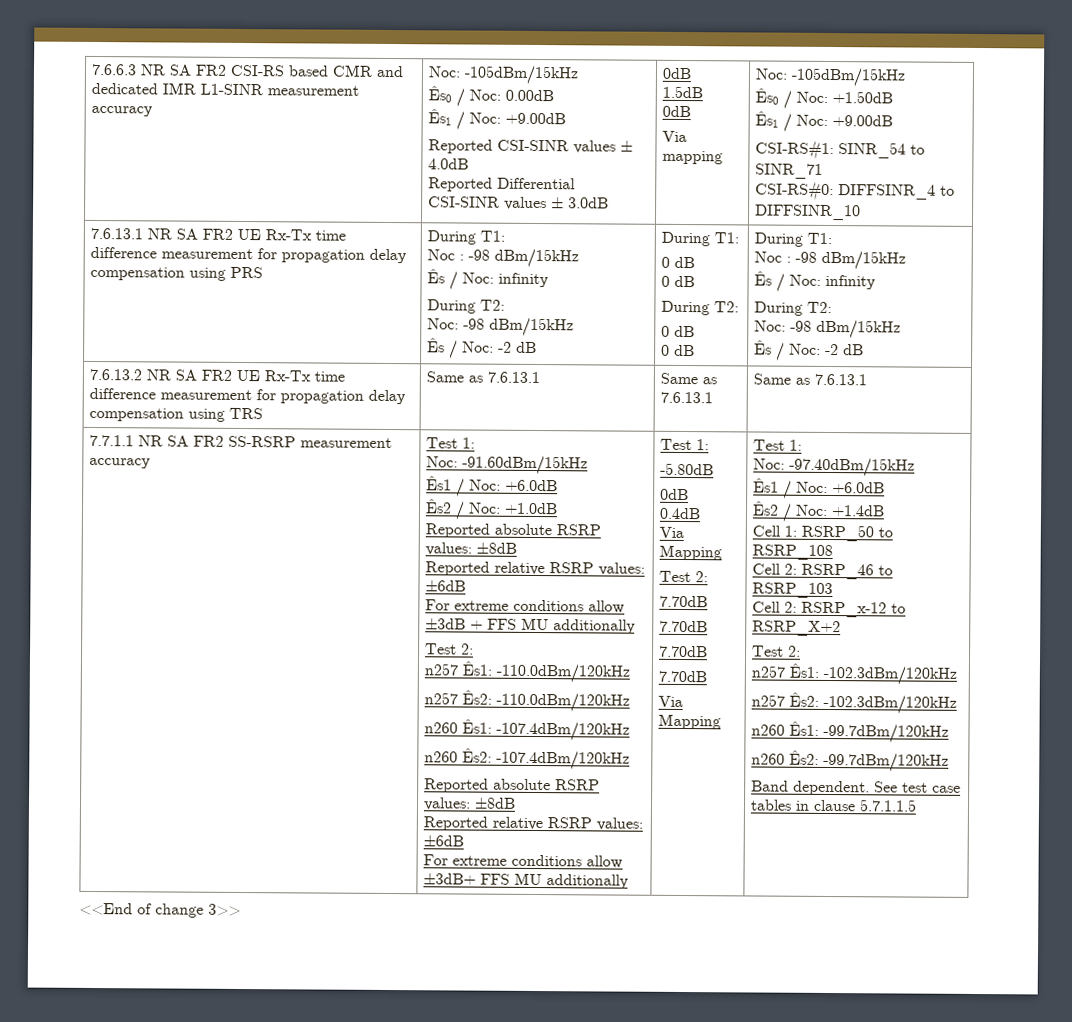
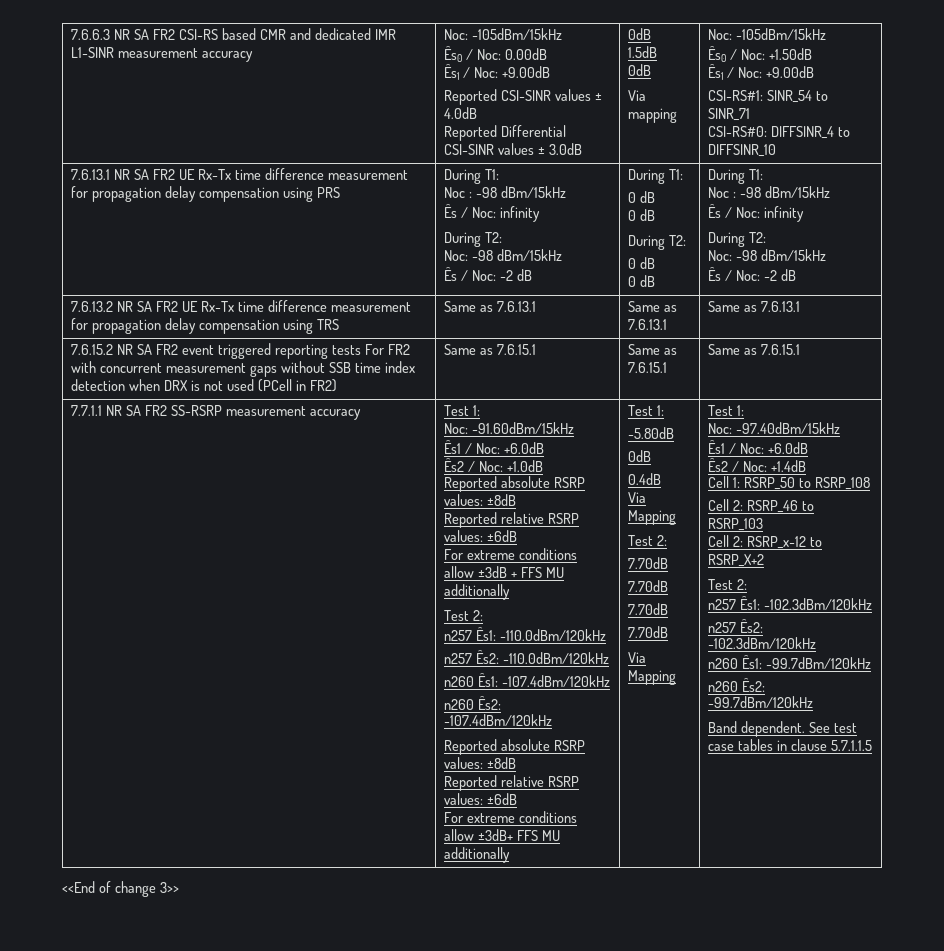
+ 7.6.15.2 NR SA FR2 event triggered reporting tests For FR2 with concurrent measurement gaps without SSB time index detection when DRX is not used (PCell in FR2) | Same as 7.6.15.1 | Same as 7.6.15.1 | Same as 7.6.15.1

